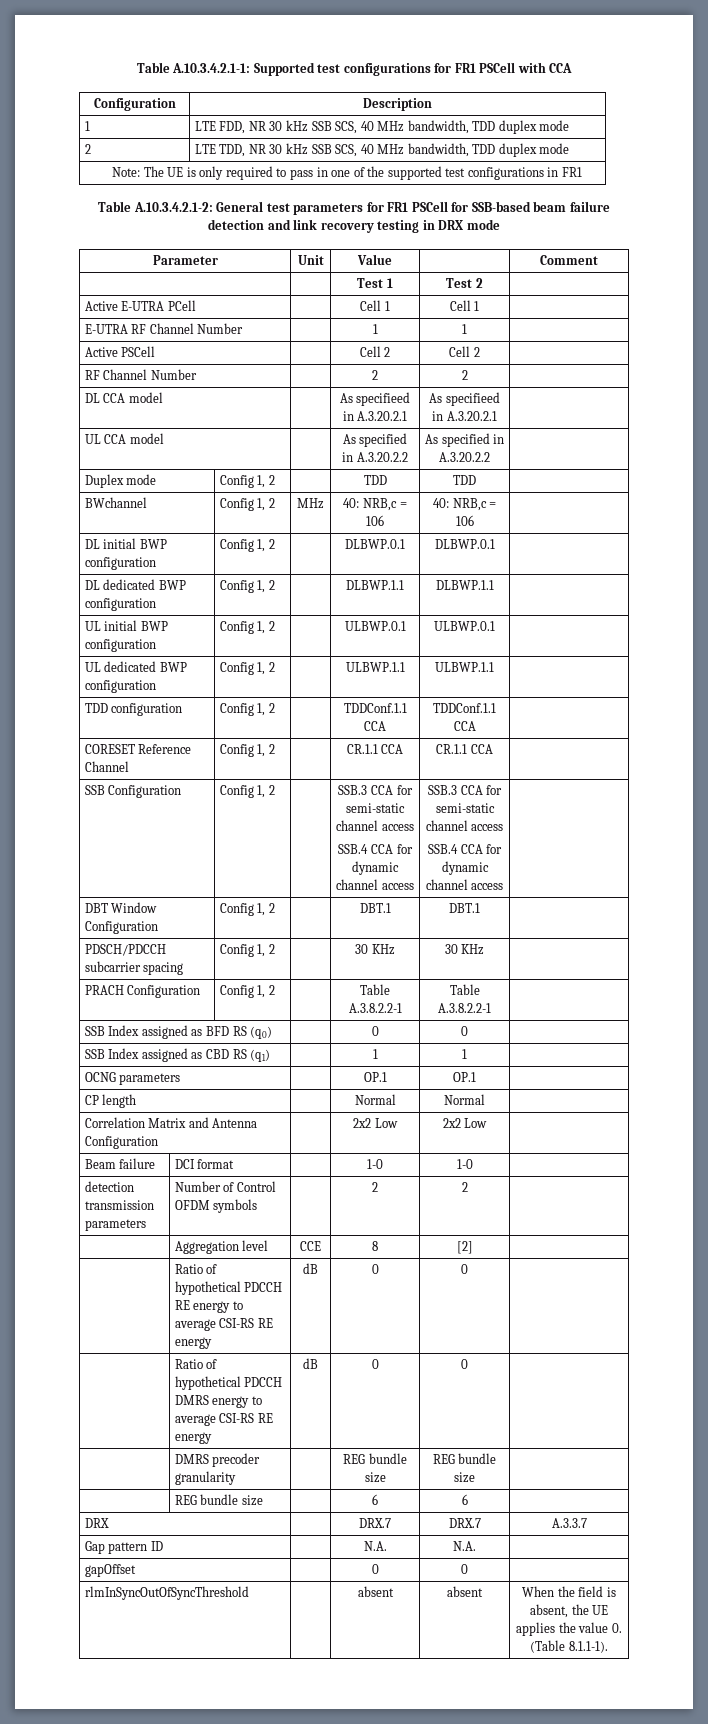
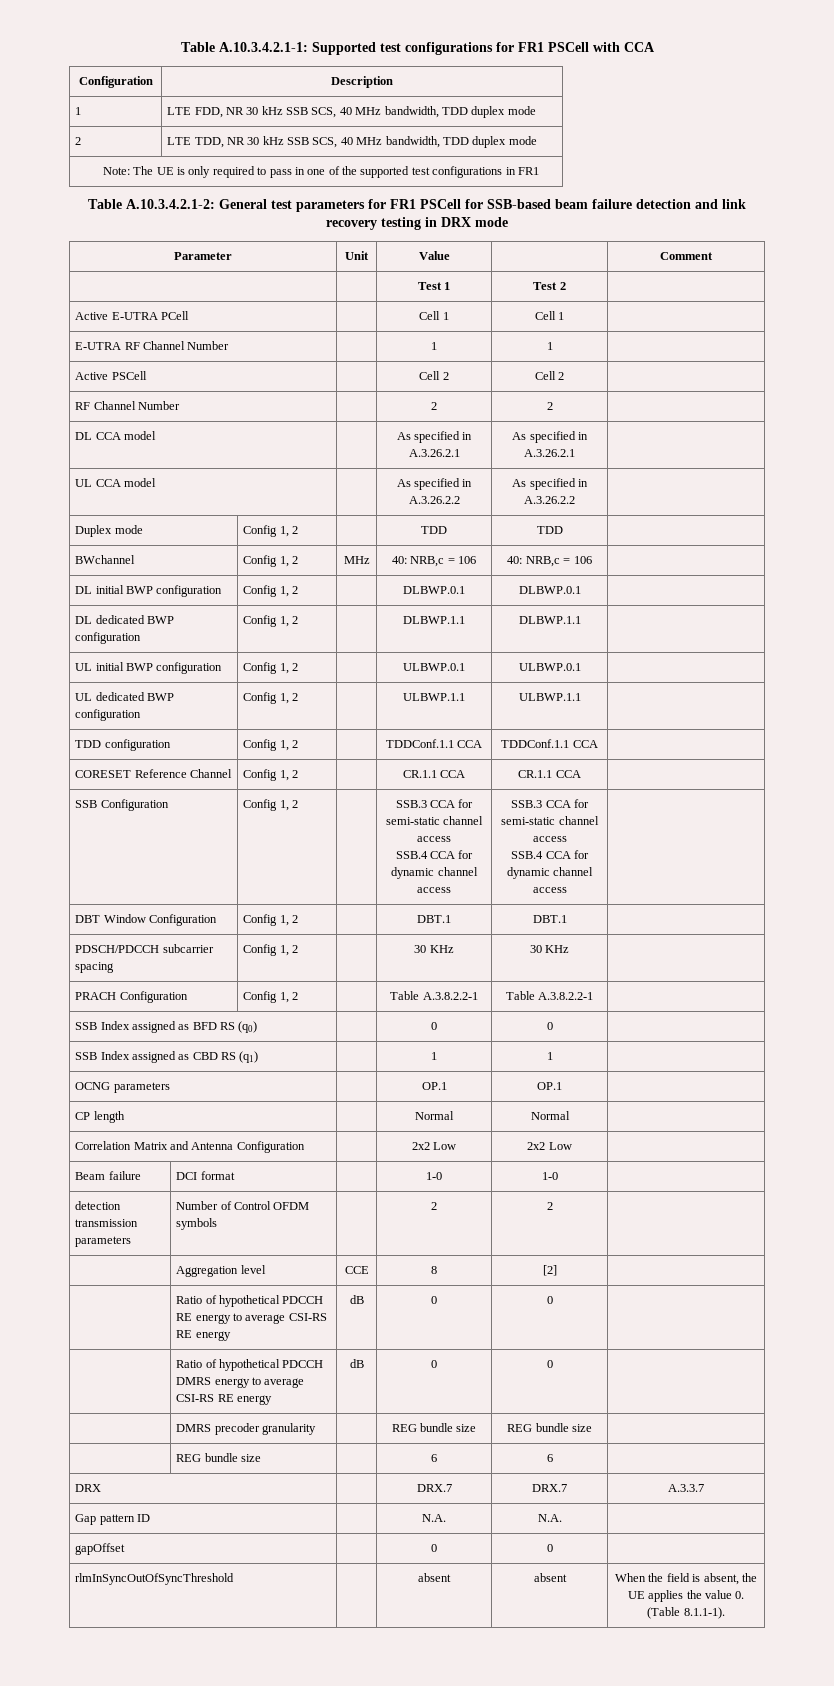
- DL CCA model | | As specifieed in A.3.20.2.1 | As specifieed in A.3.20.2.1 |
+ DL CCA model | | As specified in A.3.26.2.1 | As specified in A.3.26.2.1 |
- UL CCA model | | As specified in A.3.20.2.2 | As specified in A.3.20.2.2 |
+ UL CCA model | | As specified in A.3.26.2.2 | As specified in A.3.26.2.2 |

